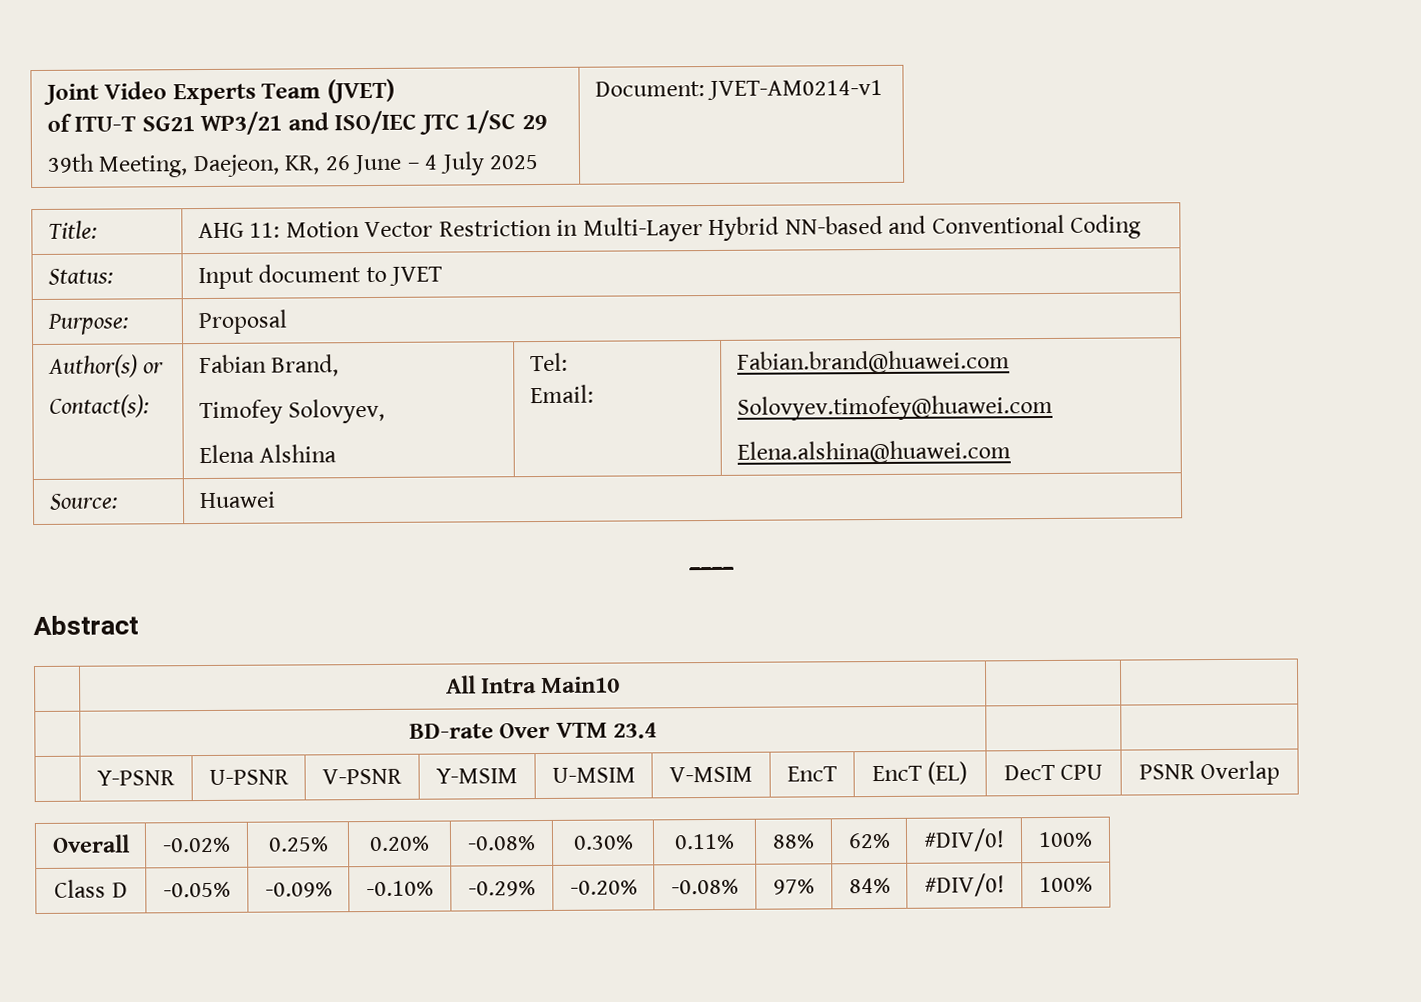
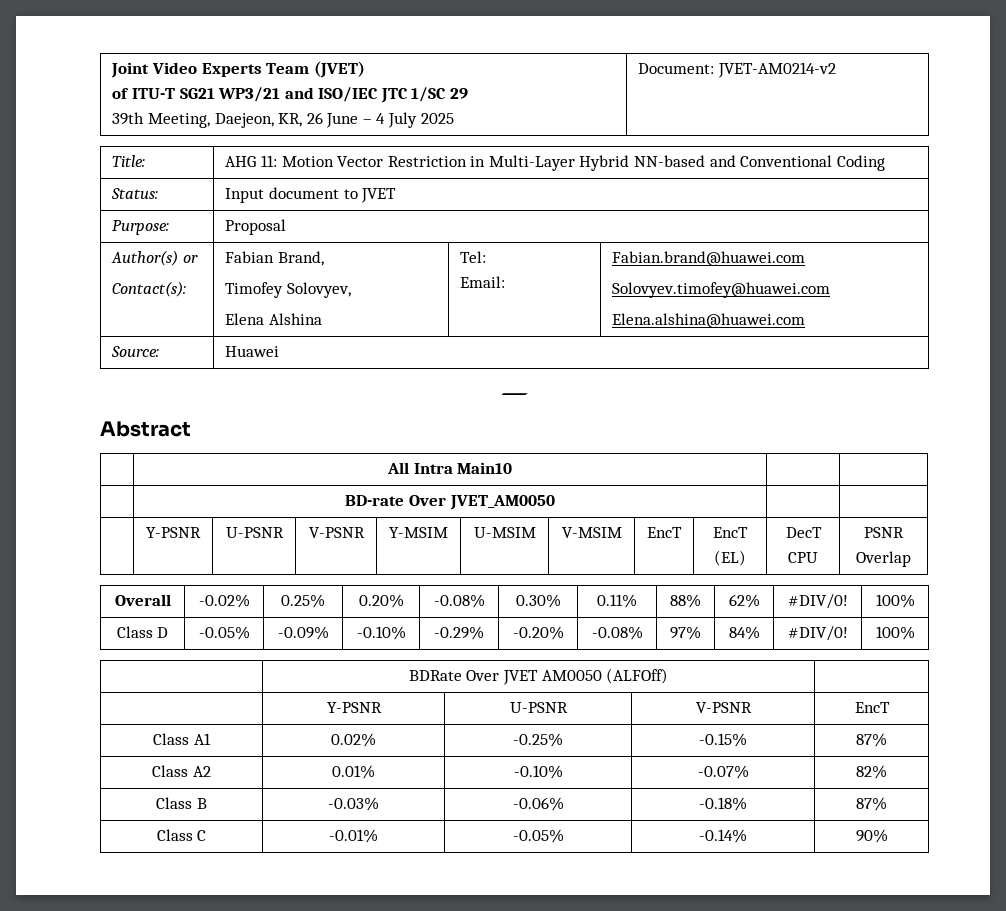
  Joint Video Experts Team (JVET)
  of ITU-T SG21 WP3/21 and ISO/IEC JTC 1/SC 29
- 39th Meeting, Daejeon, KR, 26 June – 4 July 2025 | Document: JVET-AM0214-v1
+ 39th Meeting, Daejeon, KR, 26 June – 4 July 2025 | Document: JVET-AM0214-v2
- | BD-rate Over VTM 23.4 | |
+ | BD-rate Over JVET_AM0050 | |
+ | BDRate Over JVET AM0050 (ALFOff) |
+ | Y-PSNR | U-PSNR | V-PSNR | EncT
+ Class A1 | 0.02% | -0.25% | -0.15% | 87%
+ Class A2 | 0.01% | -0.10% | -0.07% | 82%
+ Class B | -0.03% | -0.06% | -0.18% | 87%
+ Class C | -0.01% | -0.05% | -0.14% | 90%

